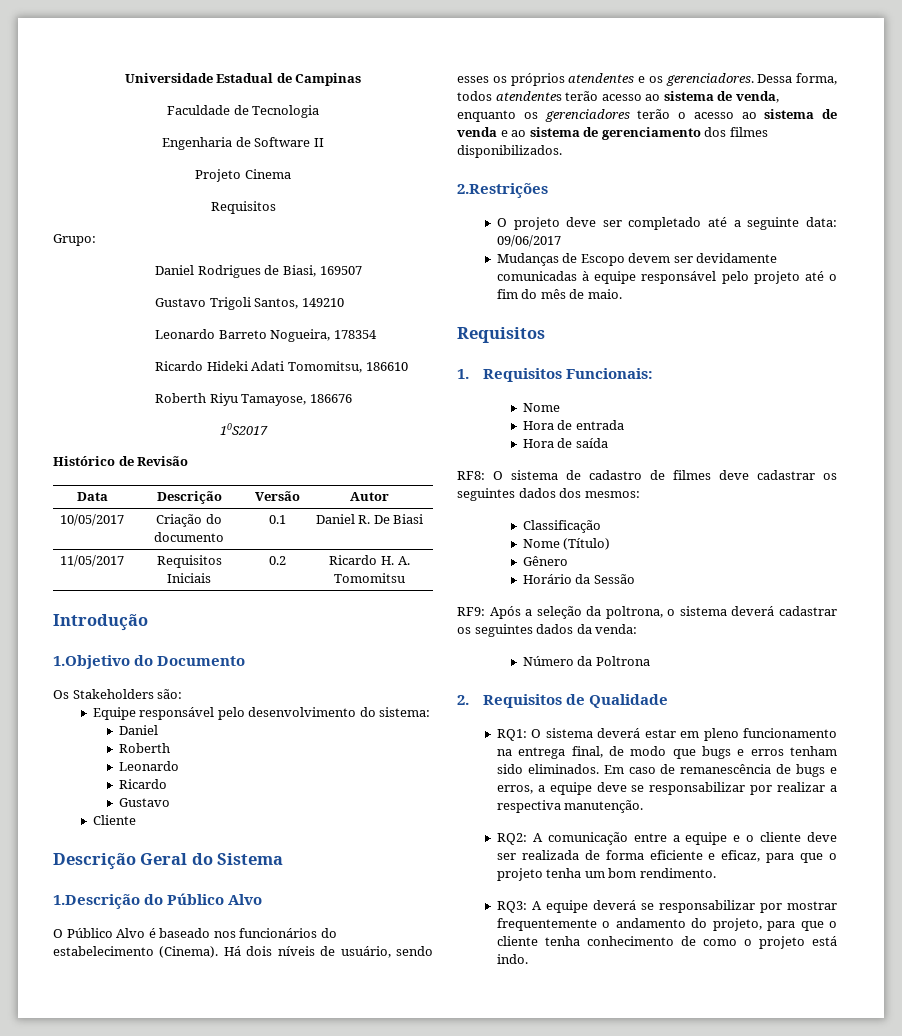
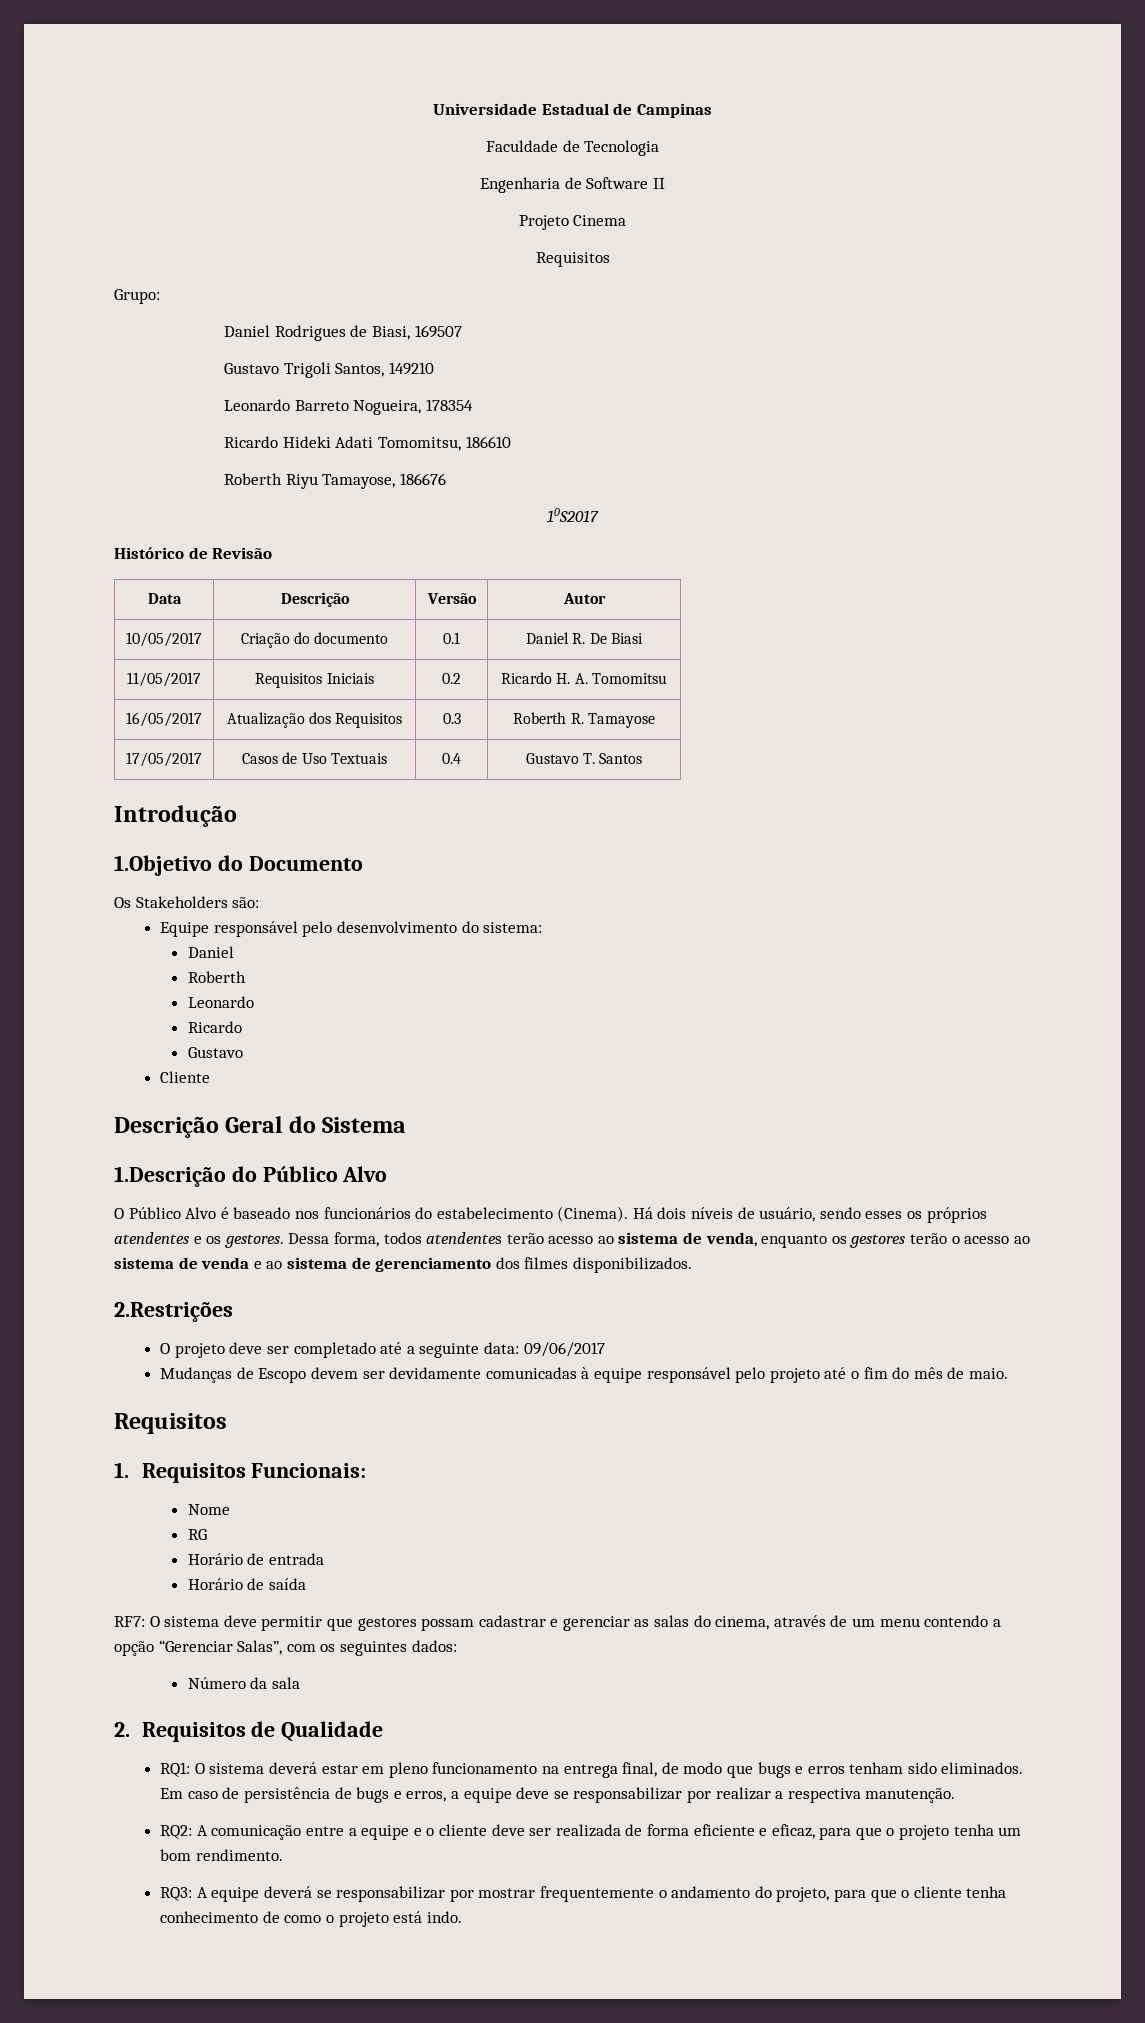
+ 16/05/2017 | Atualização dos Requisitos | 0.3 | Roberth R. Tamayose
+ 17/05/2017 | Casos de Uso Textuais | 0.4 | Gustavo T. Santos
- Há dois níveis de usuário, sendo esses os próprios atendentes e os gerenciadores.
+ Há dois níveis de usuário, sendo esses os próprios atendentes e os gestores.
- Dessa forma, todos atendentes terão acesso ao sistema de venda, enquanto os gerenciadores terão o acesso ao sistema de venda e ao sistema de gerenciamento dos filmes disponibilizados.
+ Dessa forma, todos atendentes terão acesso ao sistema de venda, enquanto os gestores terão o acesso ao sistema de venda e ao sistema de gerenciamento dos filmes disponibilizados.
- Hora de entrada
+ RG
+ Horário de entrada
- Hora de saída
+ Horário de saída
- RF8: O sistema de cadastro de filmes deve cadastrar os seguintes dados dos mesmos:
- Classificação
- Nome (Título)
- Gênero
- Horário da Sessão
- RF9: Após a seleção da poltrona, o sistema deverá cadastrar os seguintes dados da venda:
+ RF7: O sistema deve permitir que gestores possam cadastrar e gerenciar as salas do cinema, através de um menu contendo a opção “Gerenciar Salas”, com os seguintes dados:
- Número da Poltrona
+ Número da sala
- Em caso de remanescência de bugs e erros, a equipe deve se responsabilizar por realizar a respectiva manutenção.
+ Em caso de persistência de bugs e erros, a equipe deve se responsabilizar por realizar a respectiva manutenção.

